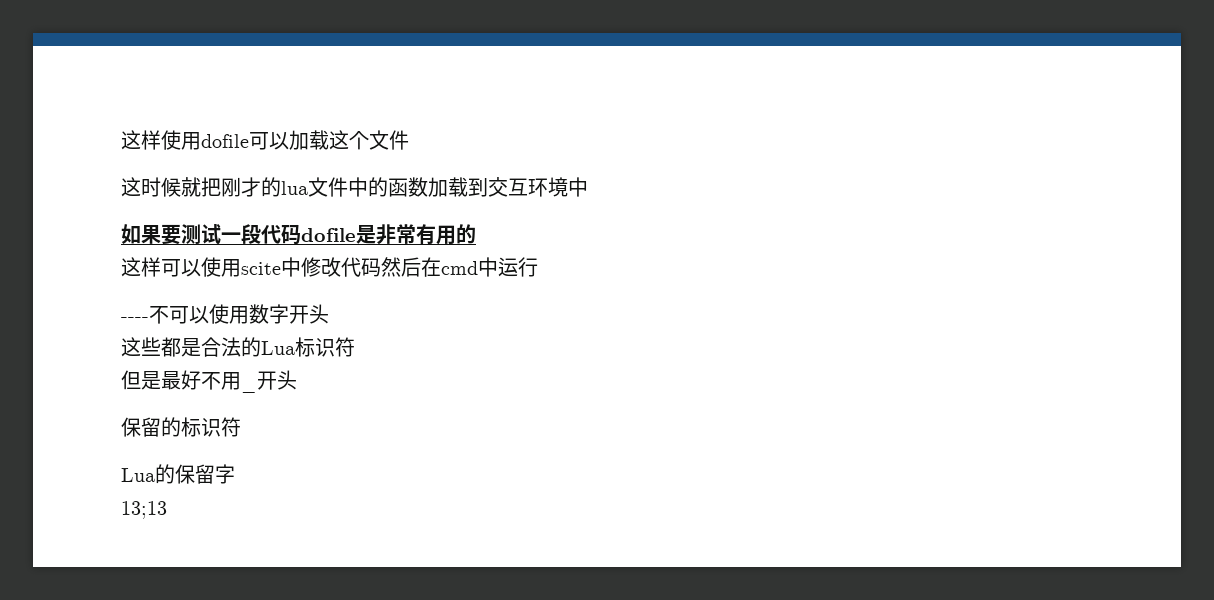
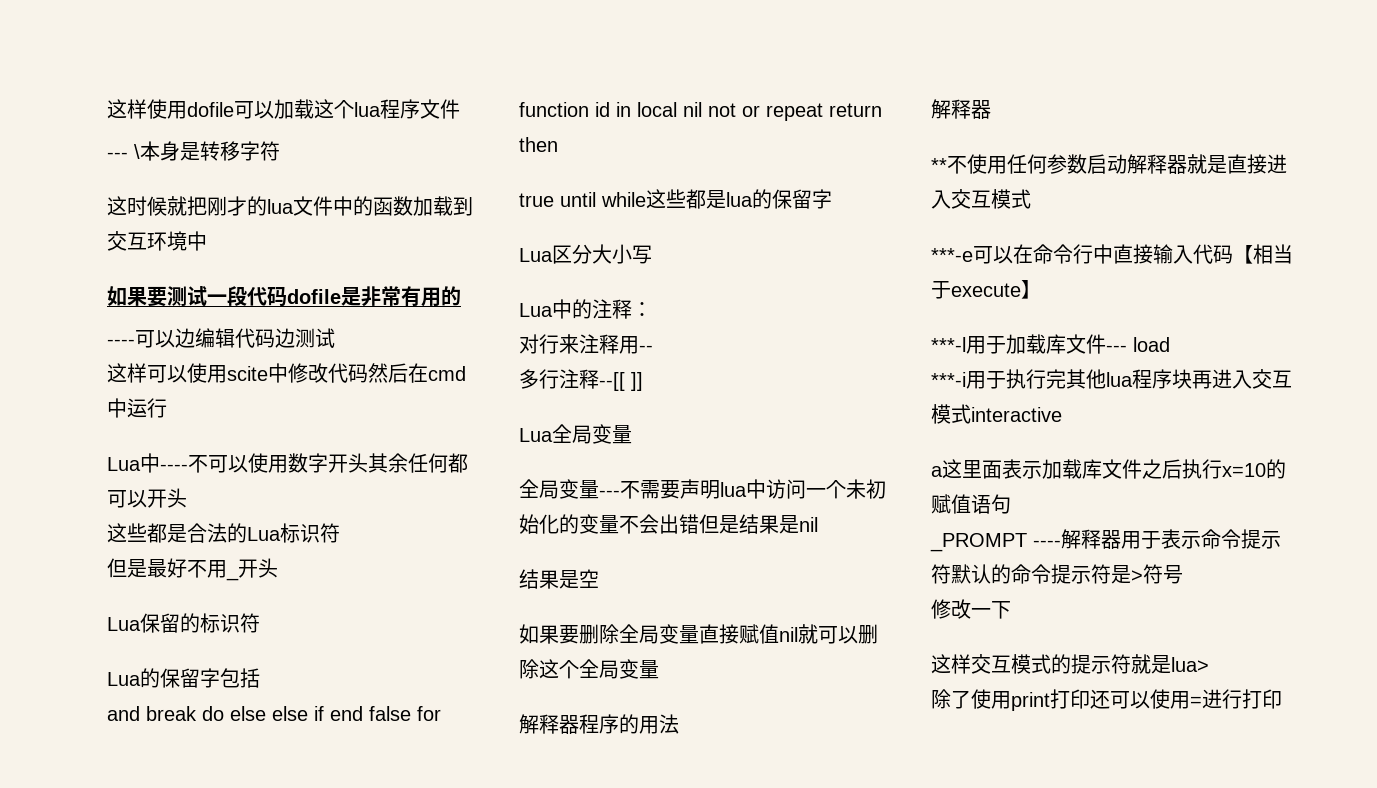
- 这样使用dofile可以加载这个文件
+ 这样使用dofile可以加载这个lua程序文件
+ --- \本身是转移字符
+ ----可以边编辑代码边测试
- ----不可以使用数字开头
+ Lua中----不可以使用数字开头其余任何都可以开头
- 保留的标识符
+ Lua保留的标识符
- Lua的保留字
- 13;13
+ Lua的保留字包括
+ and break do else else if end false for function id in local nil not or repeat return then
+ true until while这些都是lua的保留字
+ Lua区分大小写
+ Lua中的注释：
+ 对行来注释用--
+ 多行注释--[[ ]]
+ Lua全局变量
+ 全局变量---不需要声明lua中访问一个未初始化的变量不会出错但是结果是nil
+ 结果是空
+ 如果要删除全局变量直接赋值nil就可以删除这个全局变量
+ 解释器程序的用法
+ 解释器
+ **不使用任何参数启动解释器就是直接进入交互模式
+ ***-e可以在命令行中直接输入代码【相当于execute】
+ ***-l用于加载库文件--- load
+ ***-i用于执行完其他lua程序块再进入交互模式interactive
+ a这里面表示加载库文件之后执行x=10的赋值语句
+ _PROMPT ----解释器用于表示命令提示符默认的命令提示符是>符号
+ 修改一下
+ 这样交互模式的提示符就是lua>
+ 除了使用print打印还可以使用=进行打印

